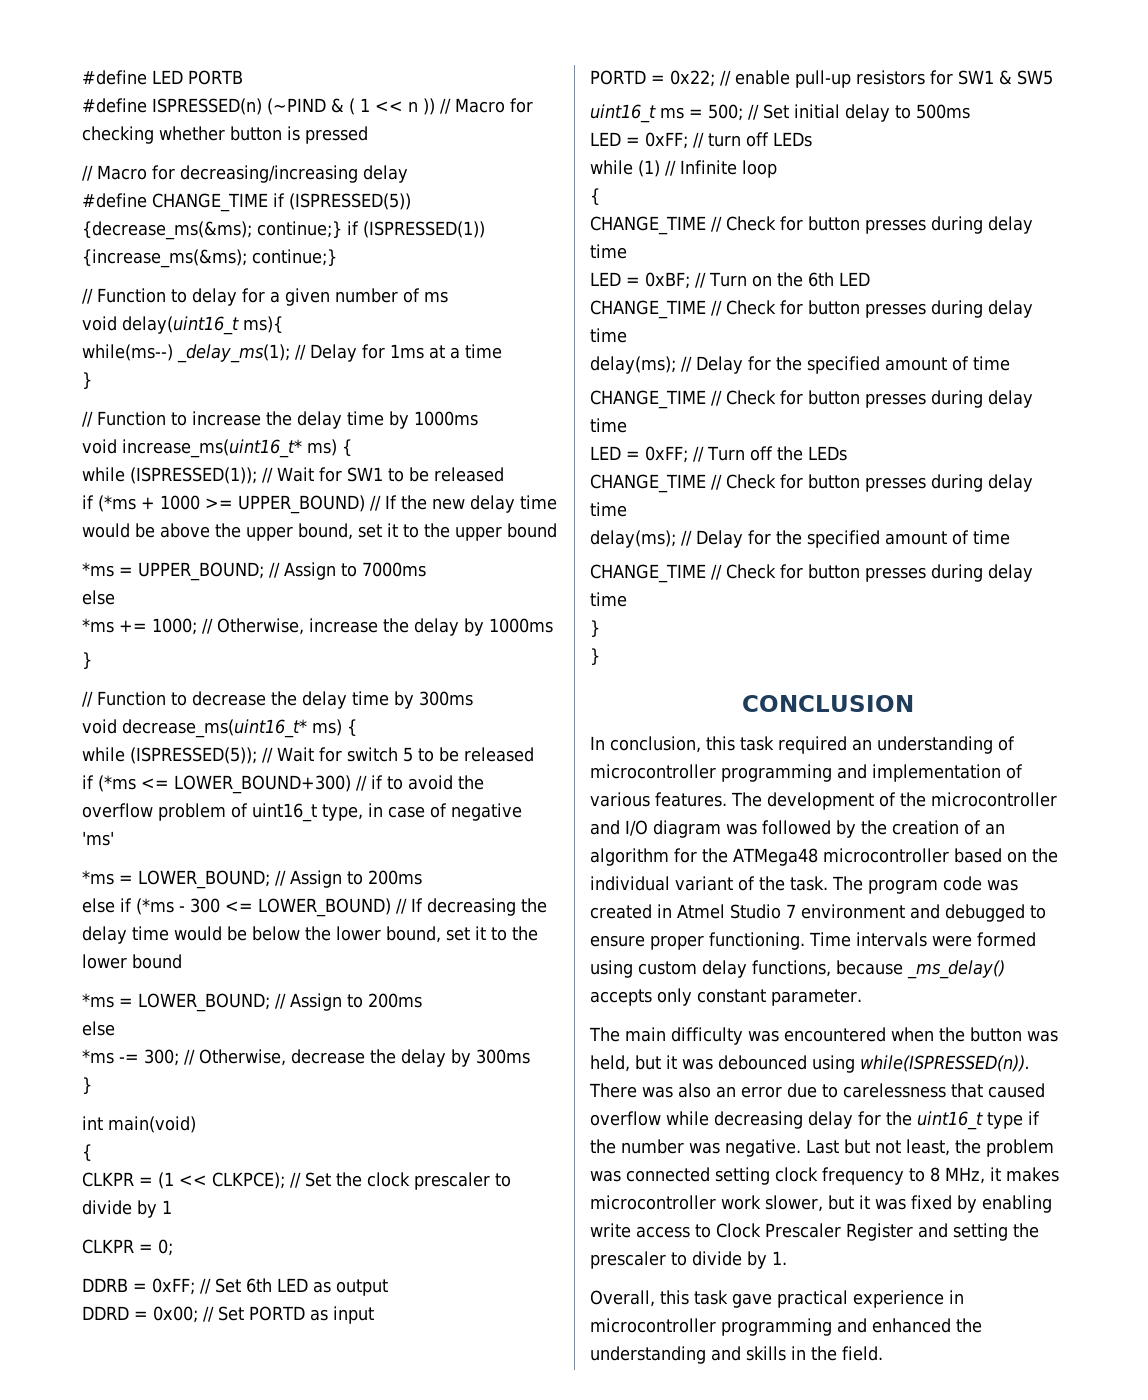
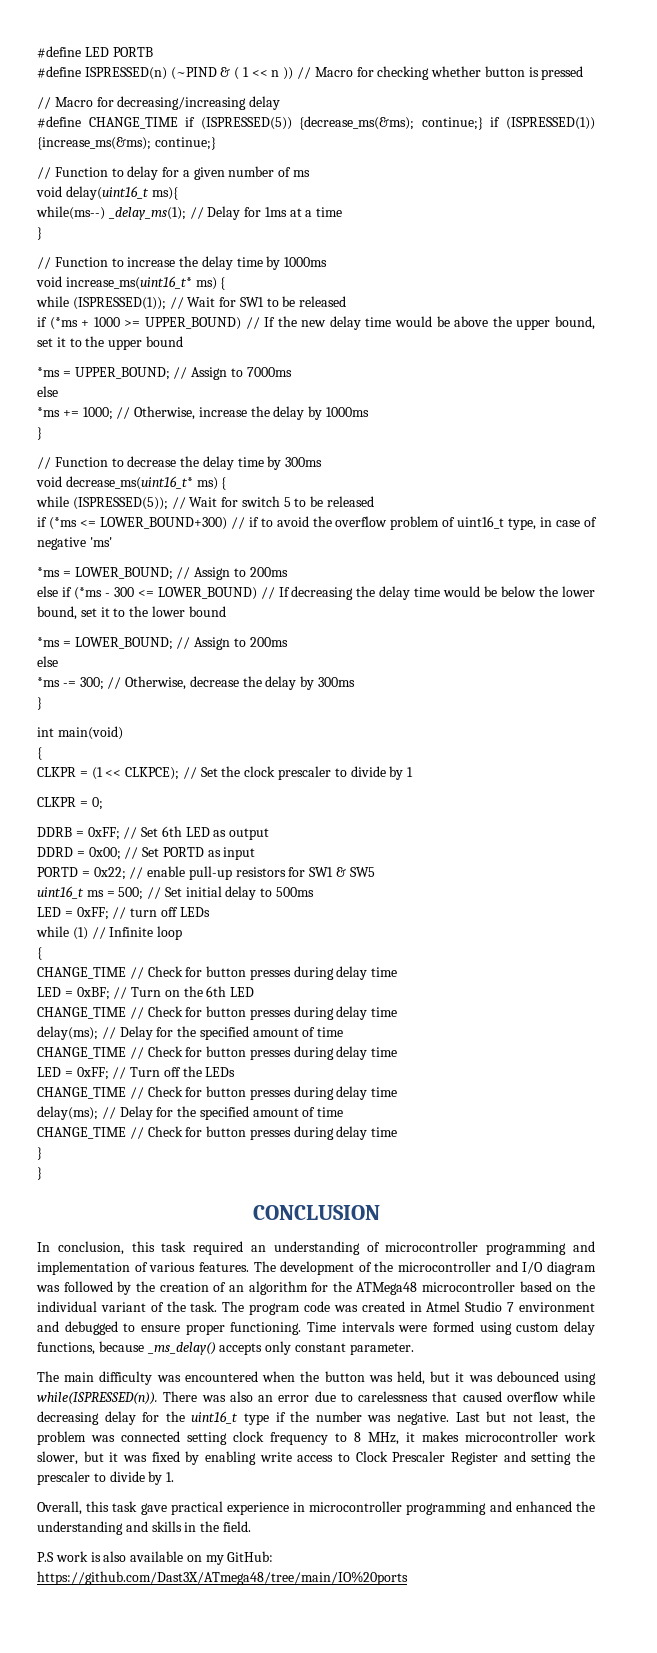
+ P.S work is also available on my GitHub: https://github.com/Dast3X/ATmega48/tree/main/IO%20ports

